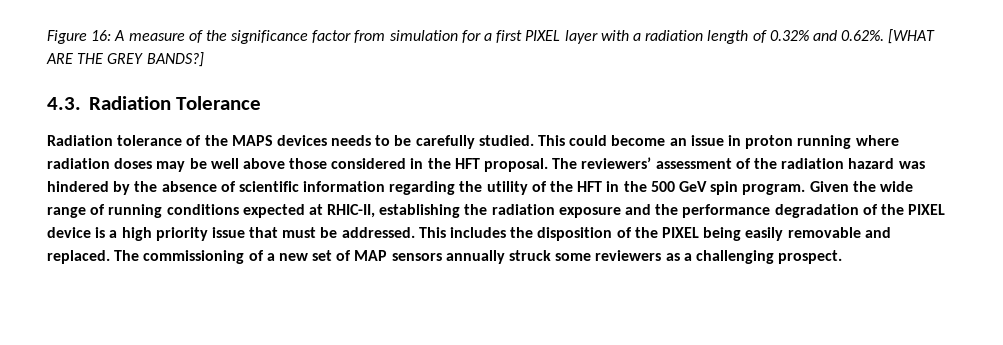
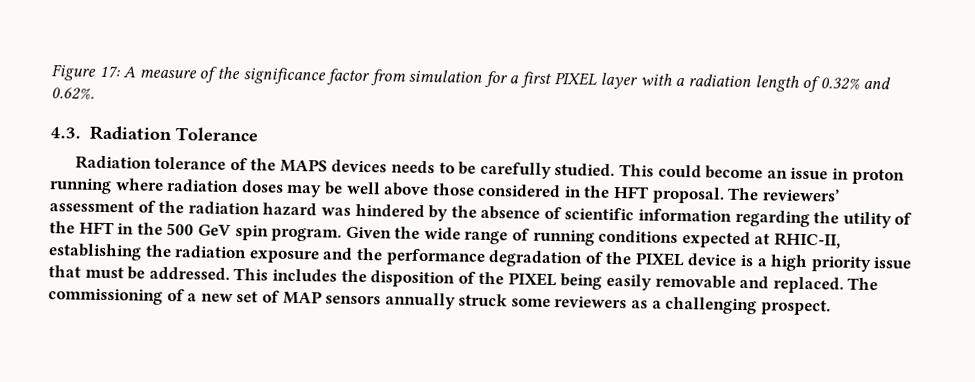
- Figure 16: A measure of the significance factor from simulation for a first PIXEL layer with a radiation length of 0.32% and 0.62%. [WHAT ARE THE GREY BANDS?]
+ Figure 17: A measure of the significance factor from simulation for a first PIXEL layer with a radiation length of 0.32% and 0.62%.

